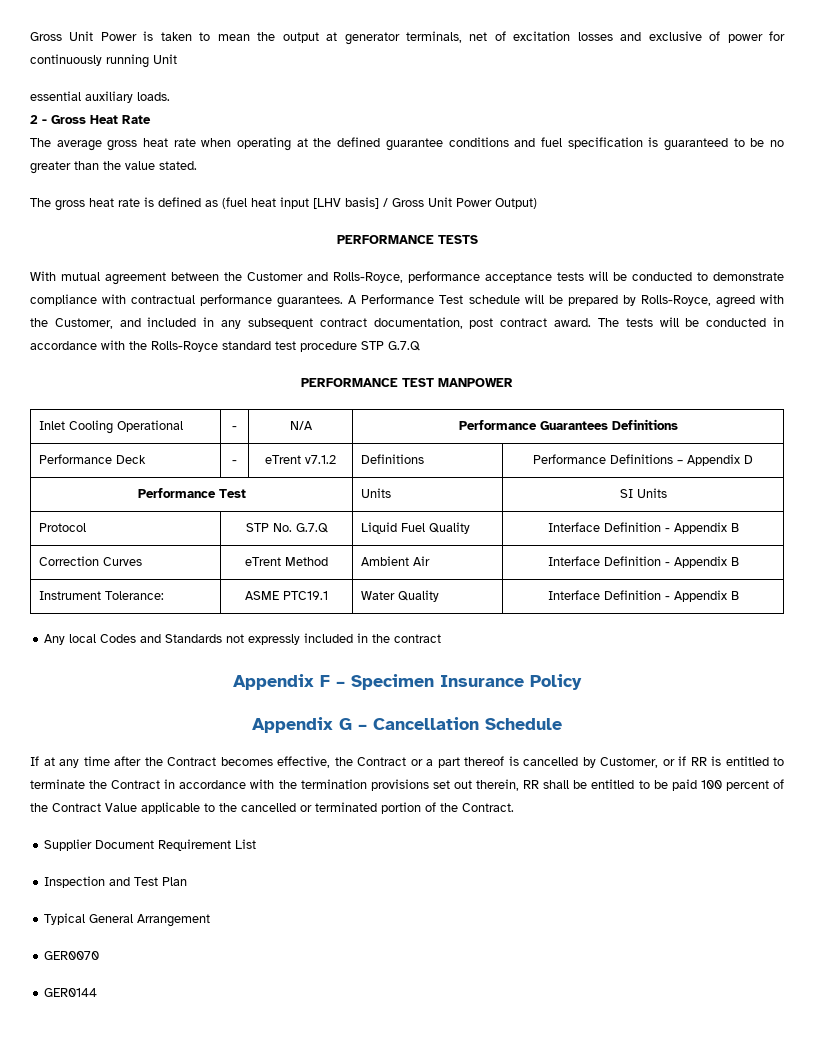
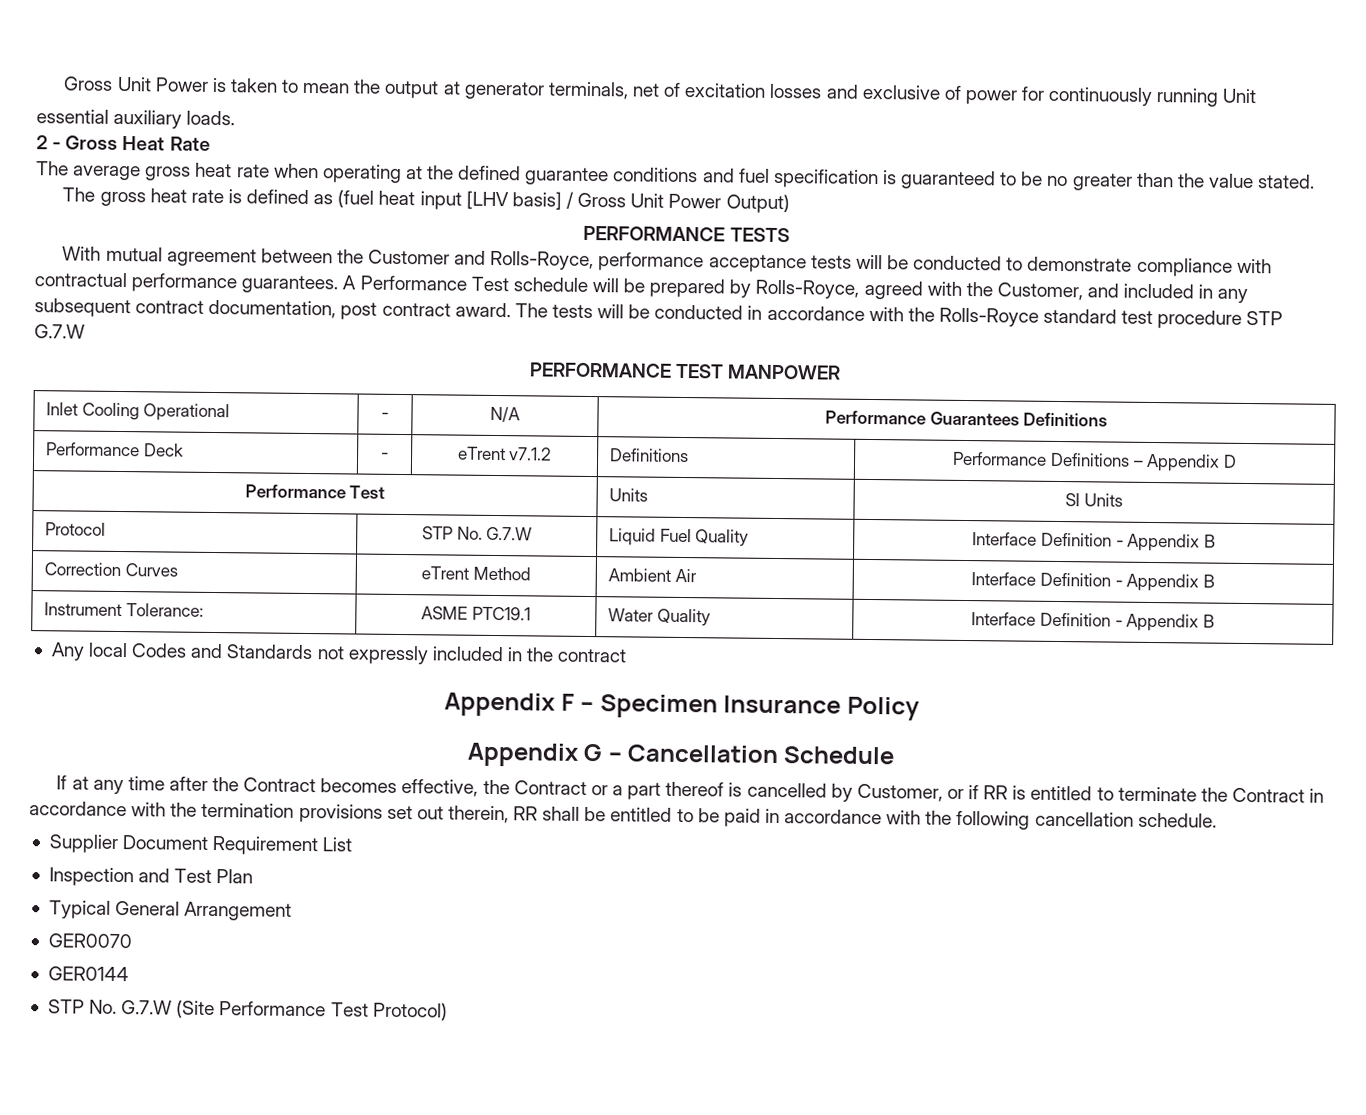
- The tests will be conducted in accordance with the Rolls-Royce standard test procedure STP G.7.Q
+ The tests will be conducted in accordance with the Rolls-Royce standard test procedure STP G.7.W
- Protocol | STP No. G.7.Q | Liquid Fuel Quality | Interface Definition - Appendix B
+ Protocol | STP No. G.7.W | Liquid Fuel Quality | Interface Definition - Appendix B
- If at any time after the Contract becomes effective, the Contract or a part thereof is cancelled by Customer, or if RR is entitled to terminate the Contract in accordance with the termination provisions set out therein, RR shall be entitled to be paid 100 percent of the Contract Value applicable to the cancelled or terminated portion of the Contract.
+ If at any time after the Contract becomes effective, the Contract or a part thereof is cancelled by Customer, or if RR is entitled to terminate the Contract in accordance with the termination provisions set out therein, RR shall be entitled to be paid in accordance with the following cancellation schedule.
+ STP No. G.7.W (Site Performance Test Protocol)

